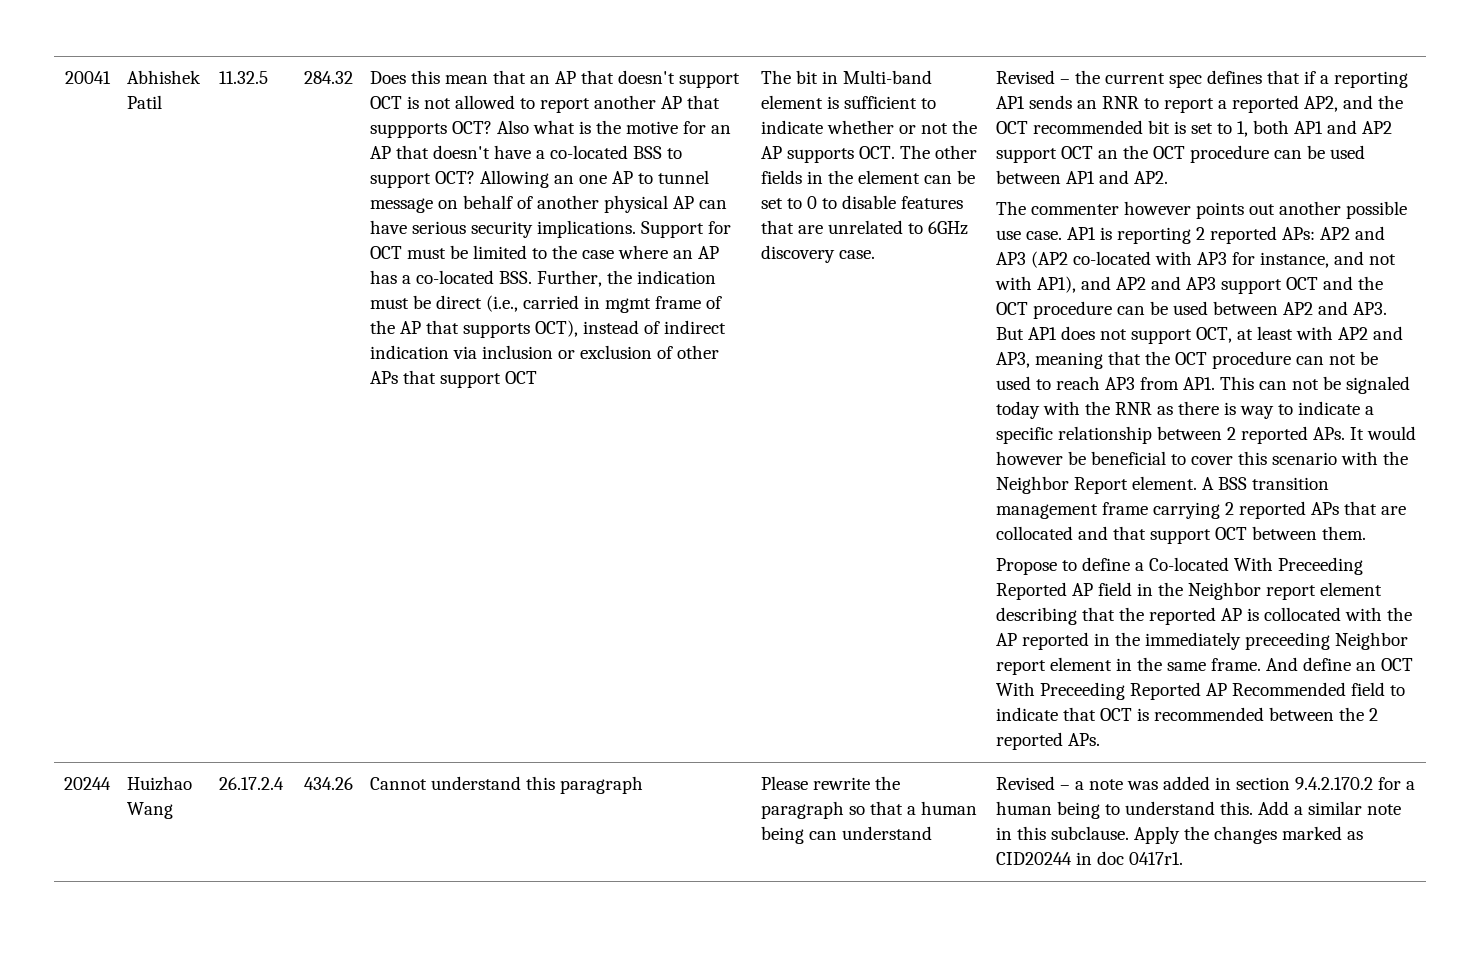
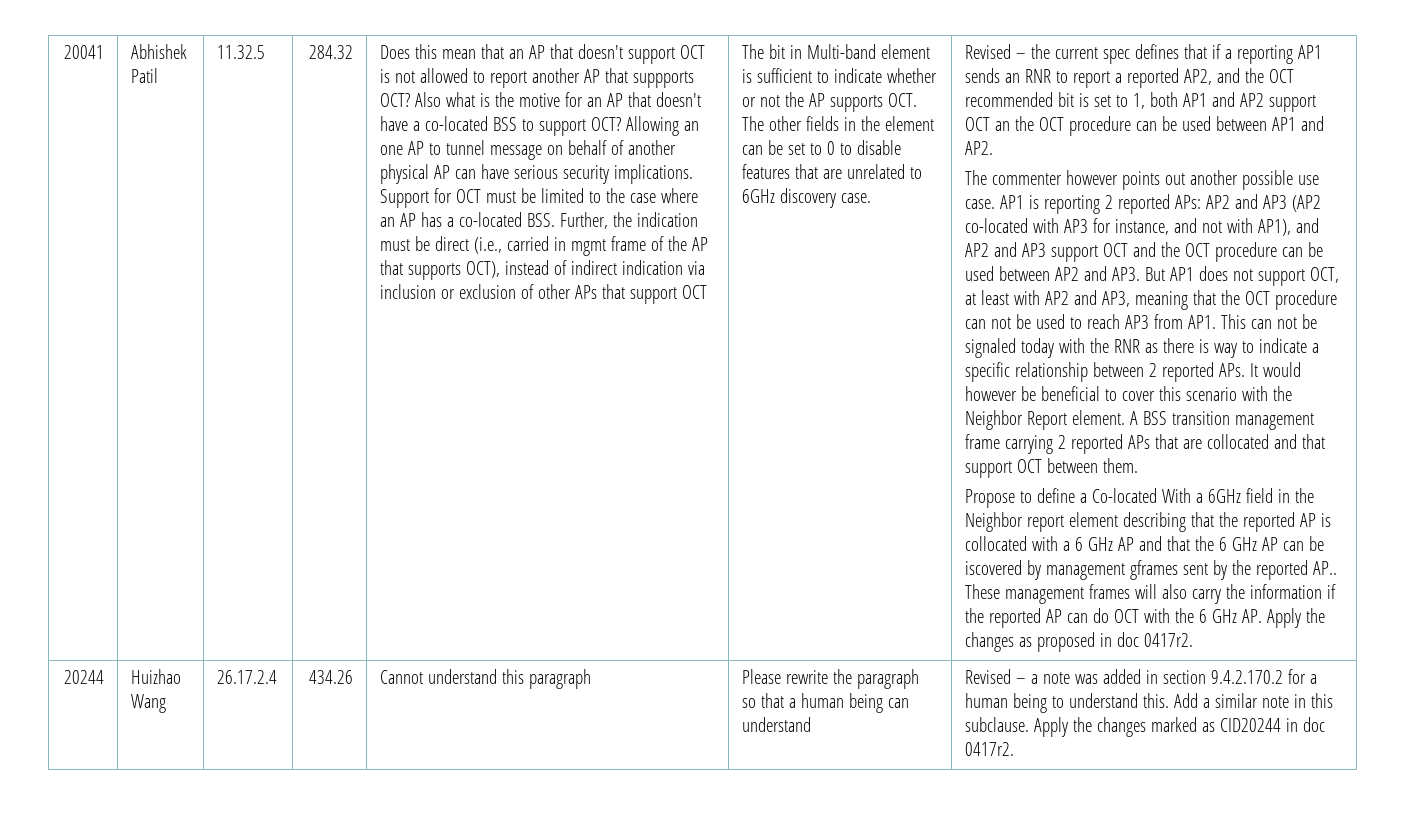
- Propose to define a Co-located With Preceeding Reported AP field in the Neighbor report element describing that the reported AP is collocated with the AP reported in the immediately preceeding Neighbor report element in the same frame. And define an OCT With Preceeding Reported AP Recommended field to indicate that OCT is recommended between the 2 reported APs.
+ Propose to define a Co-located With a 6GHz field in the Neighbor report element describing that the reported AP is collocated with a 6 GHz AP and that the 6 GHz AP can be iscovered by management gframes sent by the reported AP.. These management frames will also carry the information if the reported AP can do OCT with the 6 GHz AP. Apply the changes as proposed in doc 0417r2.
- Apply the changes marked as CID20244 in doc 0417r1.
+ Apply the changes marked as CID20244 in doc 0417r2.

